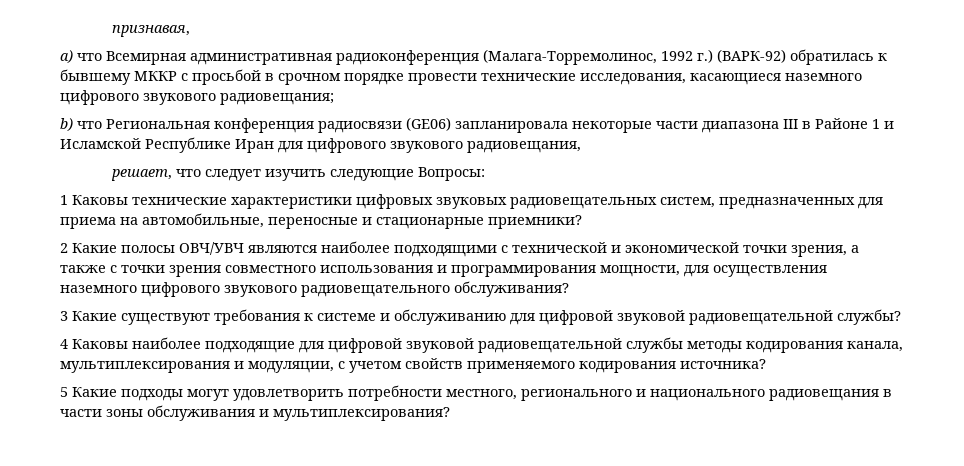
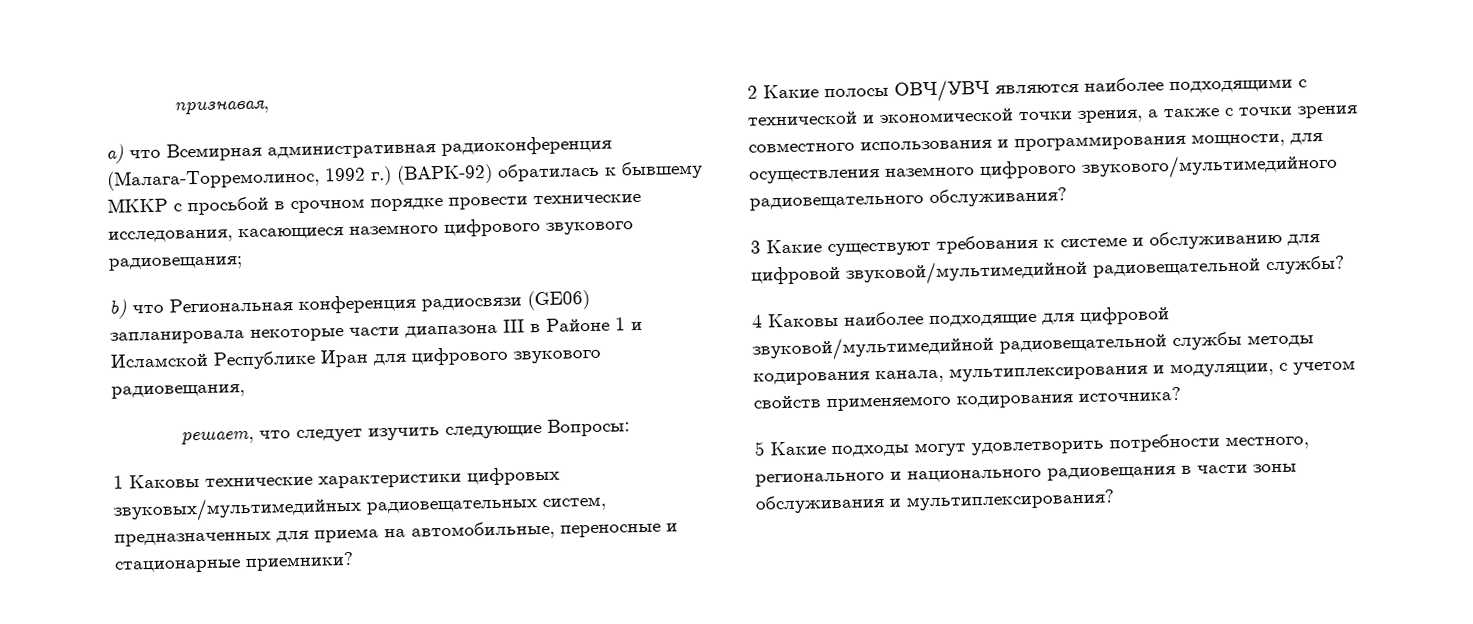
- 1 Каковы технические характеристики цифровых звуковых радиовещательных систем, предназначенных для приема на автомобильные, переносные и стационарные приемники?
+ 1 Каковы технические характеристики цифровых звуковых/мультимедийных радиовещательных систем, предназначенных для приема на автомобильные, переносные и стационарные приемники?
- 2 Какие полосы ОВЧ/УВЧ являются наиболее подходящими с технической и экономической точки зрения, а также с точки зрения совместного использования и программирования мощности, для осуществления наземного цифрового звукового радиовещательного обслуживания?
+ 2 Какие полосы ОВЧ/УВЧ являются наиболее подходящими с технической и экономической точки зрения, а также с точки зрения совместного использования и программирования мощности, для осуществления наземного цифрового звукового/мультимедийного радиовещательного обслуживания?
- 3 Какие существуют требования к системе и обслуживанию для цифровой звуковой радиовещательной службы?
+ 3 Какие существуют требования к системе и обслуживанию для цифровой звуковой/мультимедийной радиовещательной службы?
- 4 Каковы наиболее подходящие для цифровой звуковой радиовещательной службы методы кодирования канала, мультиплексирования и модуляции, с учетом свойств применяемого кодирования источника?
+ 4 Каковы наиболее подходящие для цифровой звуковой/мультимедийной радиовещательной службы методы кодирования канала, мультиплексирования и модуляции, с учетом свойств применяемого кодирования источника?

